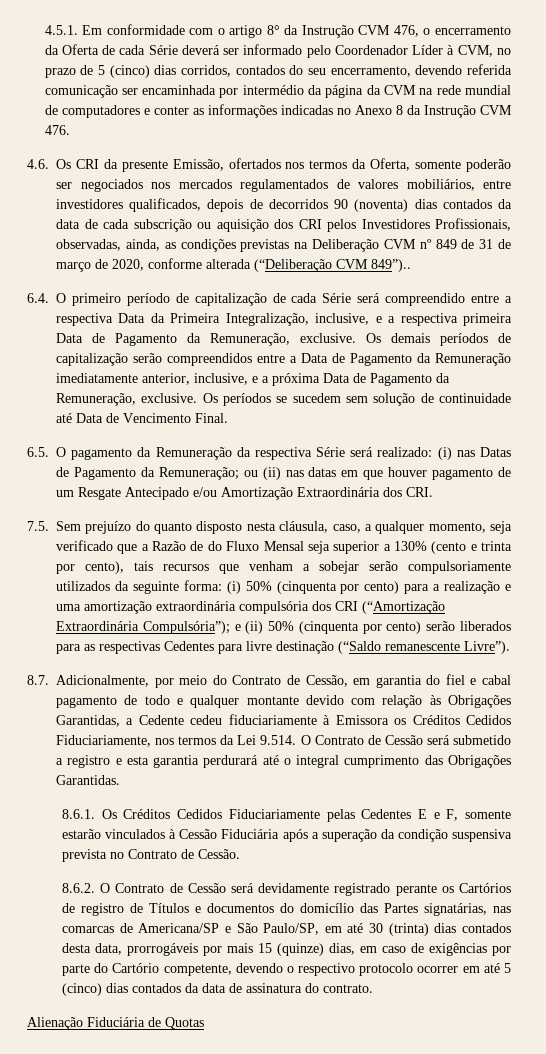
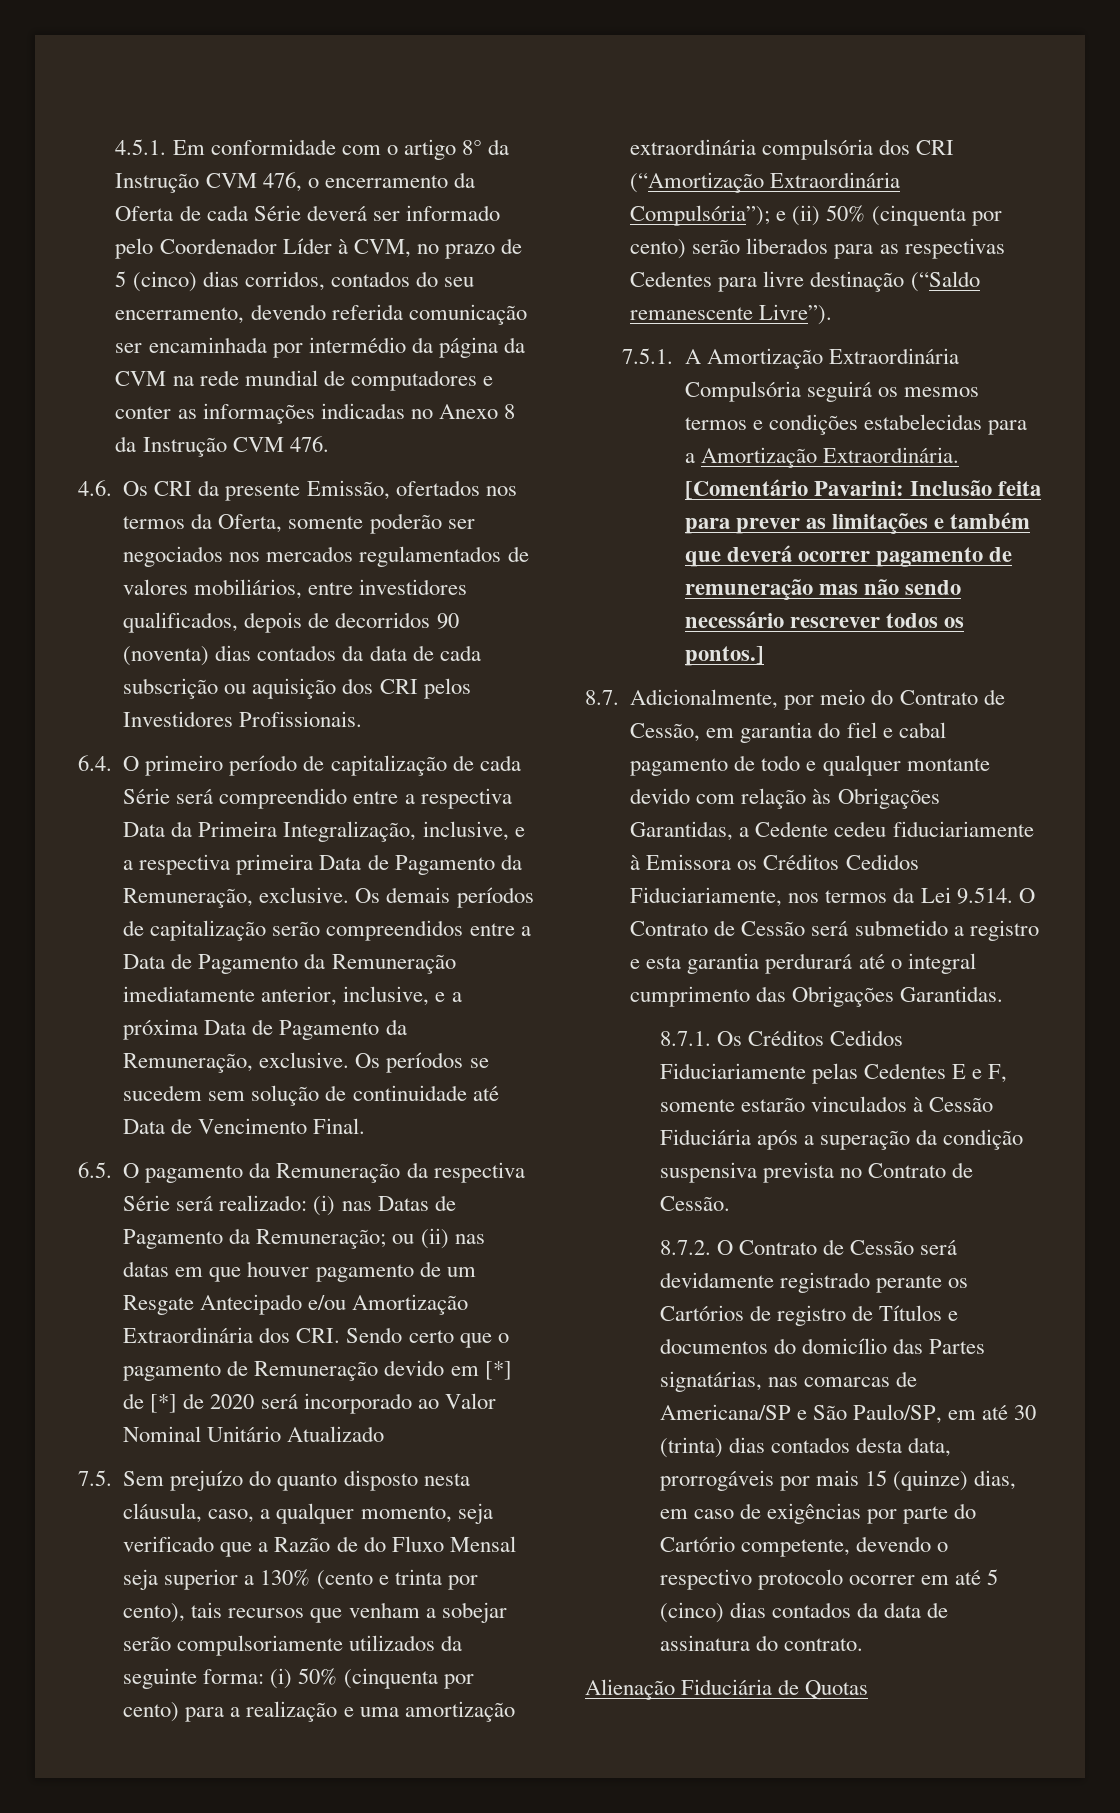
- 4.6. Os CRI da presente Emissão, ofertados nos termos da Oferta, somente poderão ser negociados nos mercados regulamentados de valores mobiliários, entre investidores qualificados, depois de decorridos 90 (noventa) dias contados da data de cada subscrição ou aquisição dos CRI pelos Investidores Profissionais, observadas, ainda, as condições previstas na Deliberação CVM nº 849 de 31 de março de 2020, conforme alterada (“Deliberação CVM 849”)..
+ 4.6. Os CRI da presente Emissão, ofertados nos termos da Oferta, somente poderão ser negociados nos mercados regulamentados de valores mobiliários, entre investidores qualificados, depois de decorridos 90 (noventa) dias contados da data de cada subscrição ou aquisição dos CRI pelos Investidores Profissionais.
- 6.5. O pagamento da Remuneração da respectiva Série será realizado: (i) nas Datas de Pagamento da Remuneração; ou (ii) nas datas em que houver pagamento de um Resgate Antecipado e/ou Amortização Extraordinária dos CRI.
+ 6.5. O pagamento da Remuneração da respectiva Série será realizado: (i) nas Datas de Pagamento da Remuneração; ou (ii) nas datas em que houver pagamento de um Resgate Antecipado e/ou Amortização Extraordinária dos CRI. Sendo certo que o pagamento de Remuneração devido em [*] de [*] de 2020 será incorporado ao Valor Nominal Unitário Atualizado
+ 7.5.1. A Amortização Extraordinária Compulsória seguirá os mesmos termos e condições estabelecidas para a Amortização Extraordinária. [Comentário Pavarini: Inclusão feita para prever as limitações e também que deverá ocorrer pagamento de remuneração mas não sendo necessário rescrever todos os pontos.]
- 8.6.1. Os Créditos Cedidos Fiduciariamente pelas Cedentes E e F, somente estarão vinculados à Cessão Fiduciária após a superação da condição suspensiva prevista no Contrato de Cessão.
+ 8.7.1. Os Créditos Cedidos Fiduciariamente pelas Cedentes E e F, somente estarão vinculados à Cessão Fiduciária após a superação da condição suspensiva prevista no Contrato de Cessão.
- 8.6.2. O Contrato de Cessão será devidamente registrado perante os Cartórios de registro de Títulos e documentos do domicílio das Partes signatárias, nas comarcas de Americana/SP e São Paulo/SP, em até 30 (trinta) dias contados desta data, prorrogáveis por mais 15 (quinze) dias, em caso de exigências por parte do Cartório competente, devendo o respectivo protocolo ocorrer em até 5 (cinco) dias contados da data de assinatura do contrato.
+ 8.7.2. O Contrato de Cessão será devidamente registrado perante os Cartórios de registro de Títulos e documentos do domicílio das Partes signatárias, nas comarcas de Americana/SP e São Paulo/SP, em até 30 (trinta) dias contados desta data, prorrogáveis por mais 15 (quinze) dias, em caso de exigências por parte do Cartório competente, devendo o respectivo protocolo ocorrer em até 5 (cinco) dias contados da data de assinatura do contrato.

